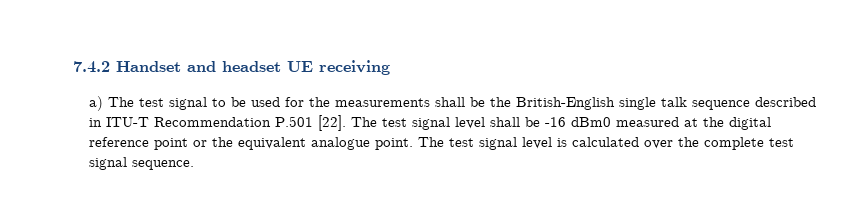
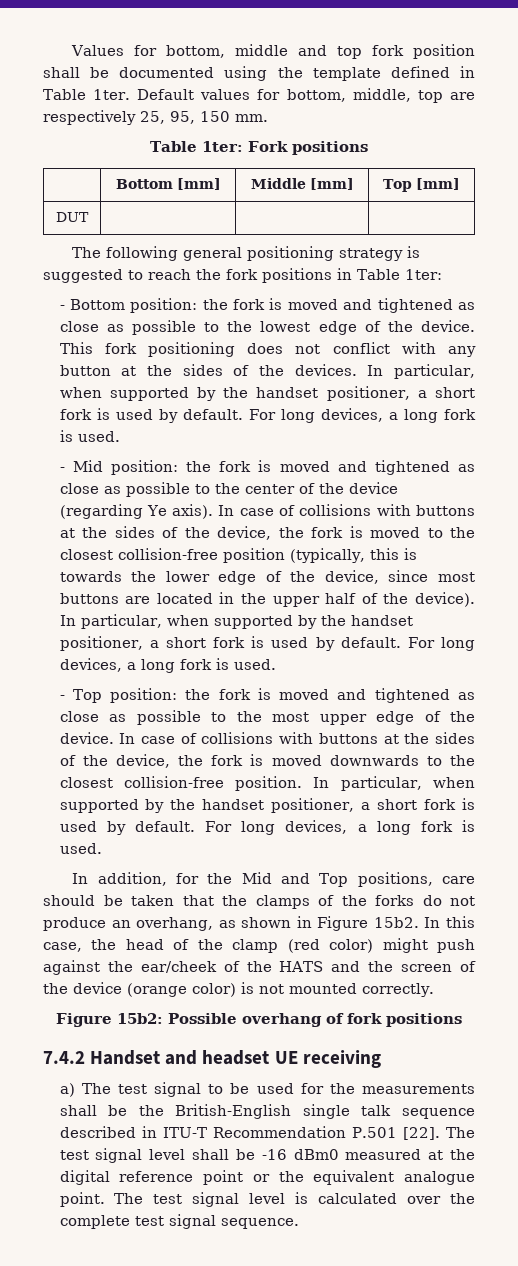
+ Values for bottom, middle and top fork position shall be documented using the template defined in Table 1ter. Default values for bottom, middle, top are respectively 25, 95, 150 mm.
+ Table 1ter: Fork positions
+ | Bottom [mm] | Middle [mm] | Top [mm]
+ DUT | | |
+ The following general positioning strategy is suggested to reach the fork positions in Table 1ter:
+ - Bottom position: the fork is moved and tightened as close as possible to the lowest edge of the device. This fork positioning does not conflict with any button at the sides of the devices. In particular, when supported by the handset positioner, a short fork is used by default. For long devices, a long fork is used.
+ - Mid position: the fork is moved and tightened as close as possible to the center of the device (regarding Ye axis). In case of collisions with buttons at the sides of the device, the fork is moved to the closest collision-free position (typically, this is towards the lower edge of the device, since most buttons are located in the upper half of the device). In particular, when supported by the handset positioner, a short fork is used by default. For long devices, a long fork is used.
+ - Top position: the fork is moved and tightened as close as possible to the most upper edge of the device. In case of collisions with buttons at the sides of the device, the fork is moved downwards to the closest collision-free position. In particular, when supported by the handset positioner, a short fork is used by default. For long devices, a long fork is used.
+ In addition, for the Mid and Top positions, care should be taken that the clamps of the forks do not produce an overhang, as shown in Figure 15b2. In this case, the head of the clamp (red color) might push against the ear/cheek of the HATS and the screen of the device (orange color) is not mounted correctly.
+ Figure 15b2: Possible overhang of fork positions

